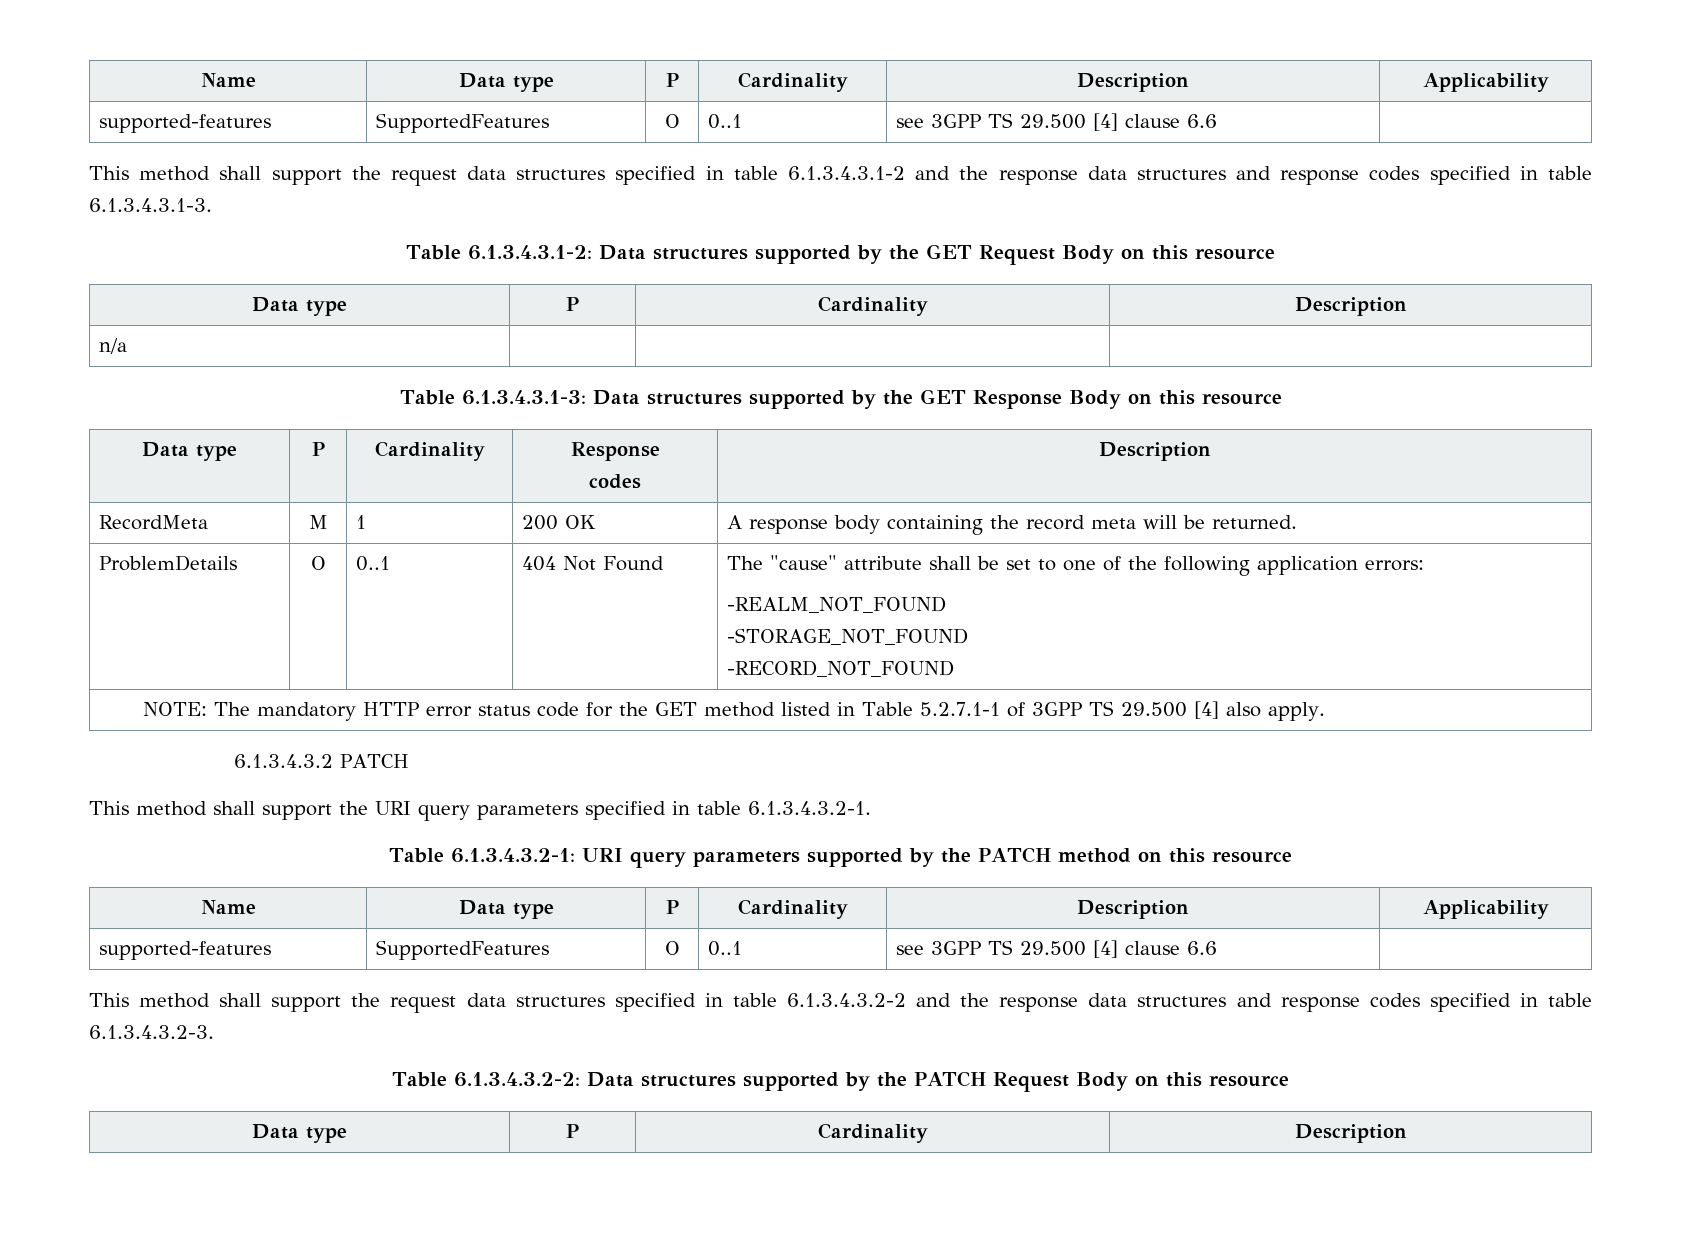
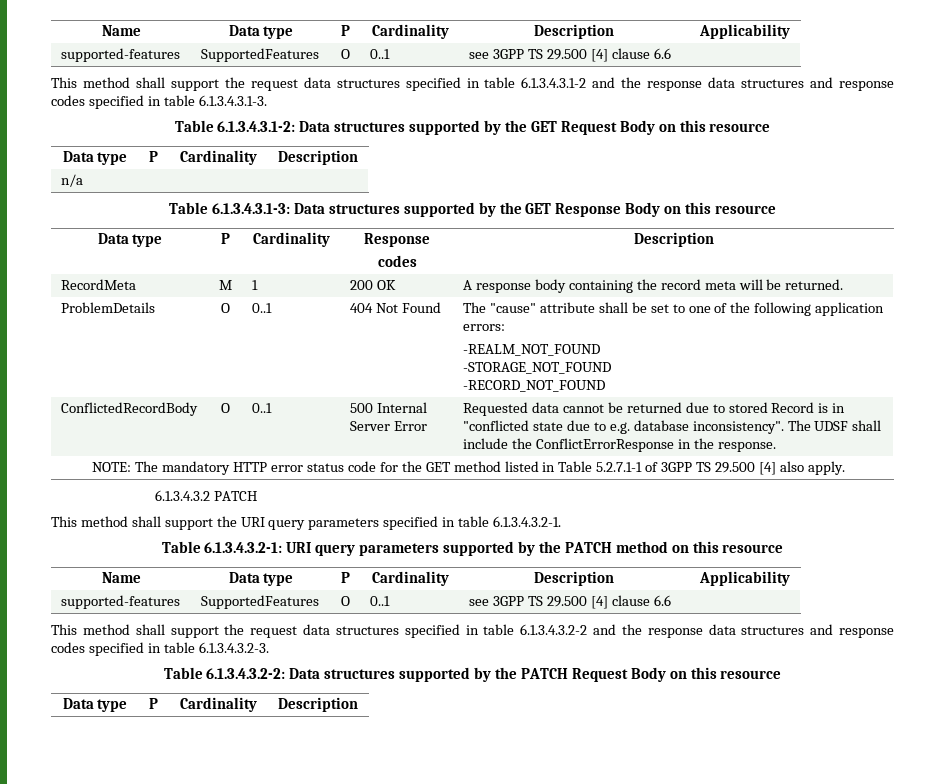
+ ConflictedRecordBody | O | 0..1 | 500 Internal Server Error | Requested data cannot be returned due to stored Record is in "conflicted state due to e.g. database inconsistency". The UDSF shall include the ConflictErrorResponse in the response.

